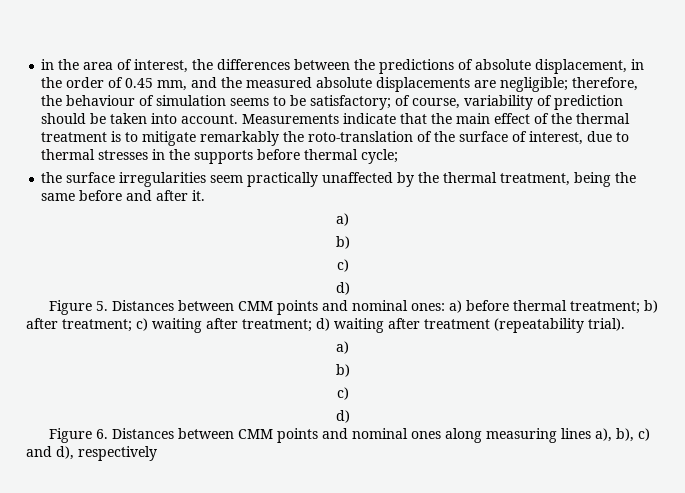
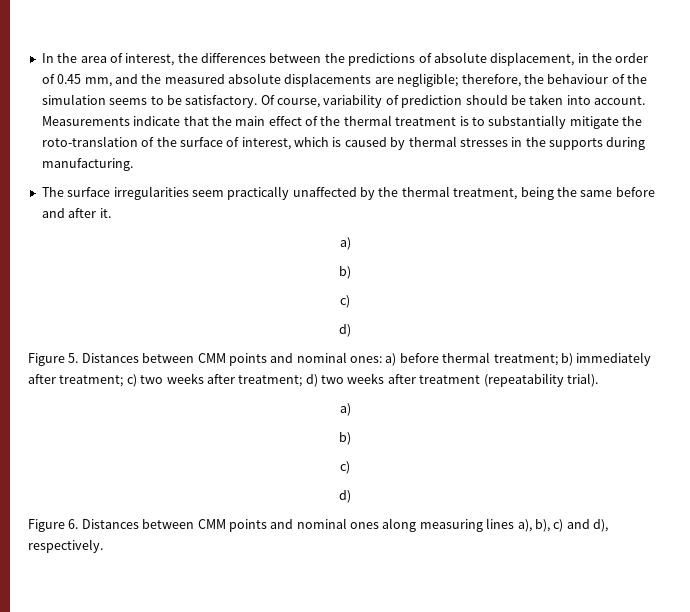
- in the area of interest, the differences between the predictions of absolute displacement, in the order of 0.45 mm, and the measured absolute displacements are negligible; therefore, the behaviour of simulation seems to be satisfactory; of course, variability of prediction should be taken into account.
+ In the area of interest, the differences between the predictions of absolute displacement, in the order of 0.45 mm, and the measured absolute displacements are negligible; therefore, the behaviour of the simulation seems to be satisfactory. Of course, variability of prediction should be taken into account.
- Measurements indicate that the main effect of the thermal treatment is to mitigate remarkably the roto-translation of the surface of interest, due to thermal stresses in the supports before thermal cycle;
- the surface irregularities seem practically unaffected by the thermal treatment, being the same before and after it.
+ Measurements indicate that the main effect of the thermal treatment is to substantially mitigate the roto-translation of the surface of interest, which is caused by thermal stresses in the supports during manufacturing.
+ The surface irregularities seem practically unaffected by the thermal treatment, being the same before and after it.
- Figure 5. Distances between CMM points and nominal ones: a) before thermal treatment; b) after treatment; c) waiting after treatment; d) waiting after treatment (repeatability trial).
+ Figure 5. Distances between CMM points and nominal ones: a) before thermal treatment; b) immediately after treatment; c) two weeks after treatment; d) two weeks after treatment (repeatability trial).
- Figure 6. Distances between CMM points and nominal ones along measuring lines a), b), c) and d), respectively
+ Figure 6. Distances between CMM points and nominal ones along measuring lines a), b), c) and d), respectively.

